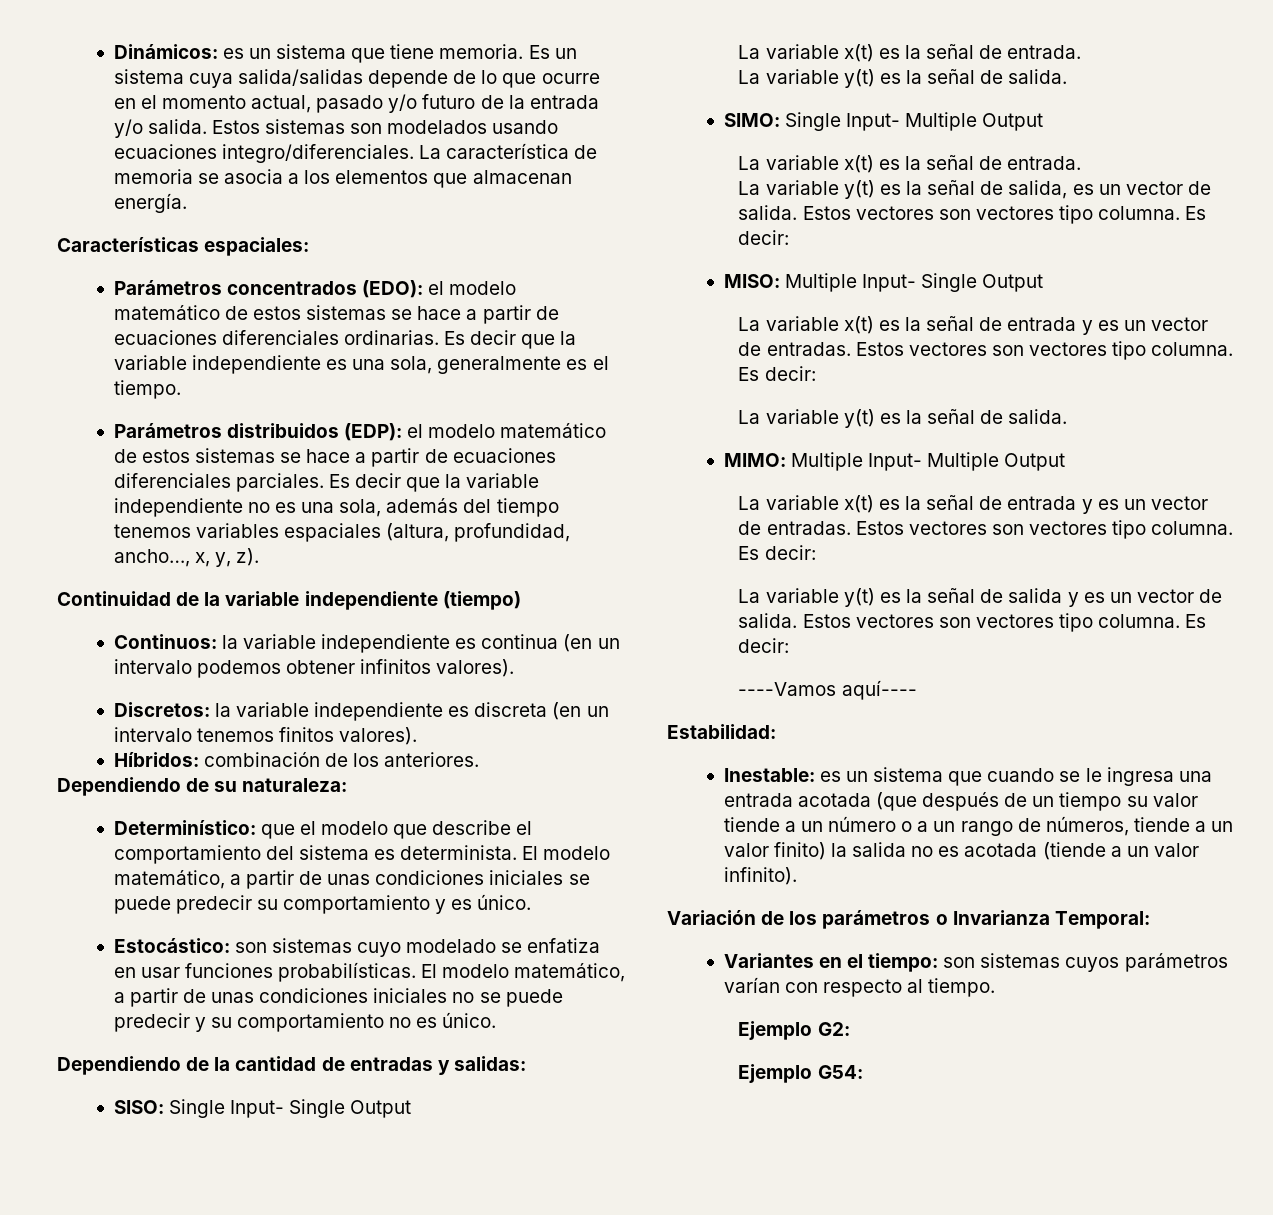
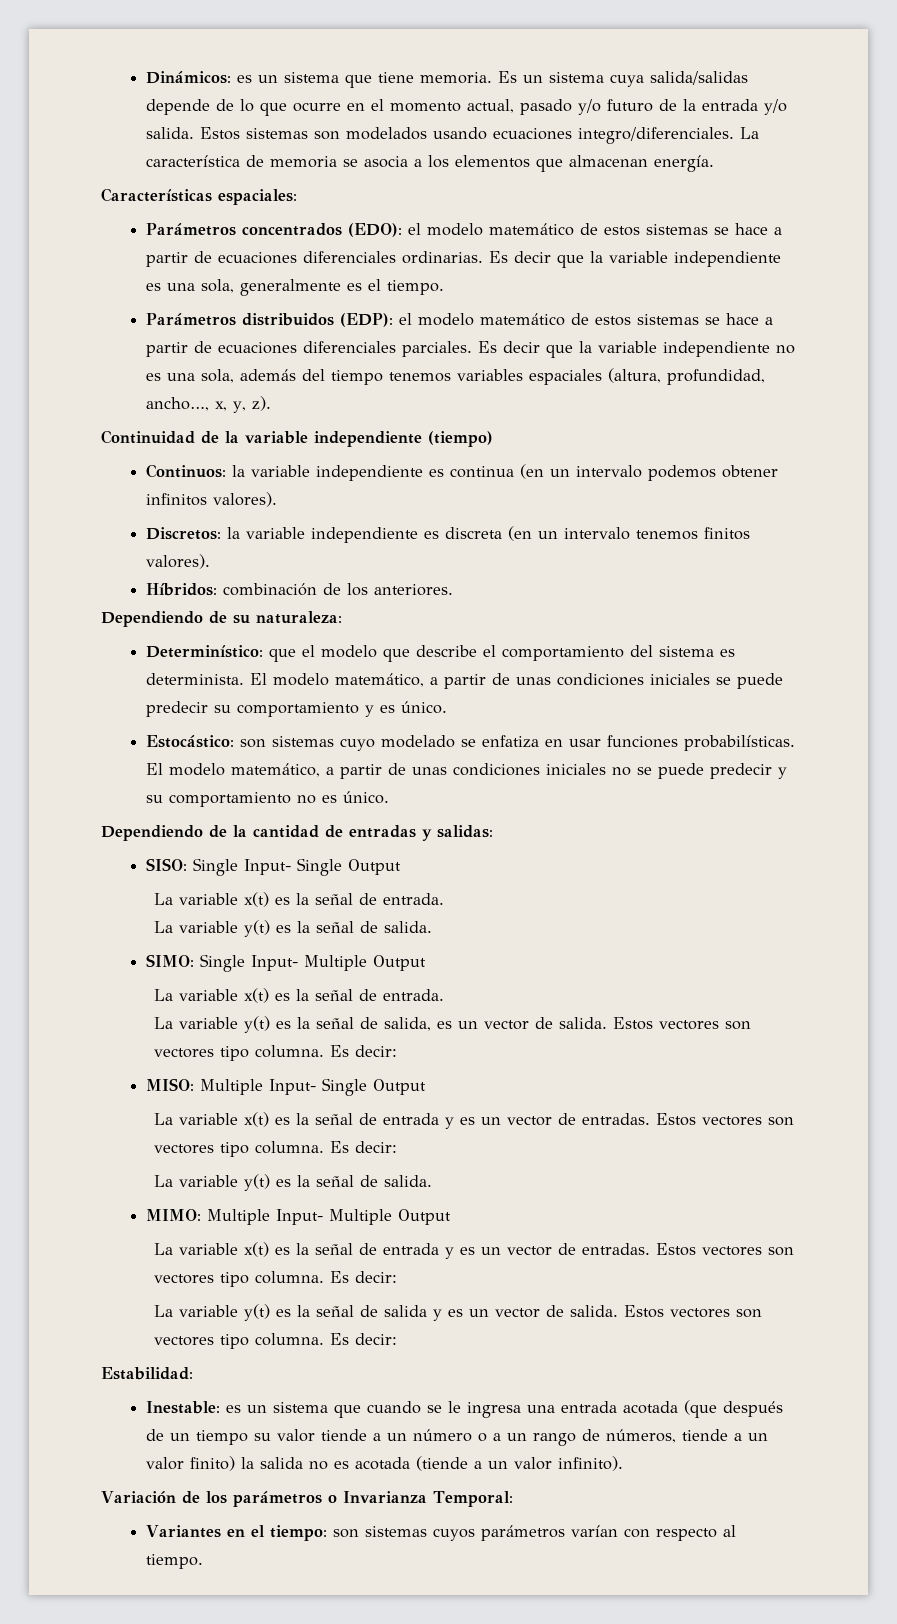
- ----Vamos aquí----
- Ejemplo G2:
- Ejemplo G54:

